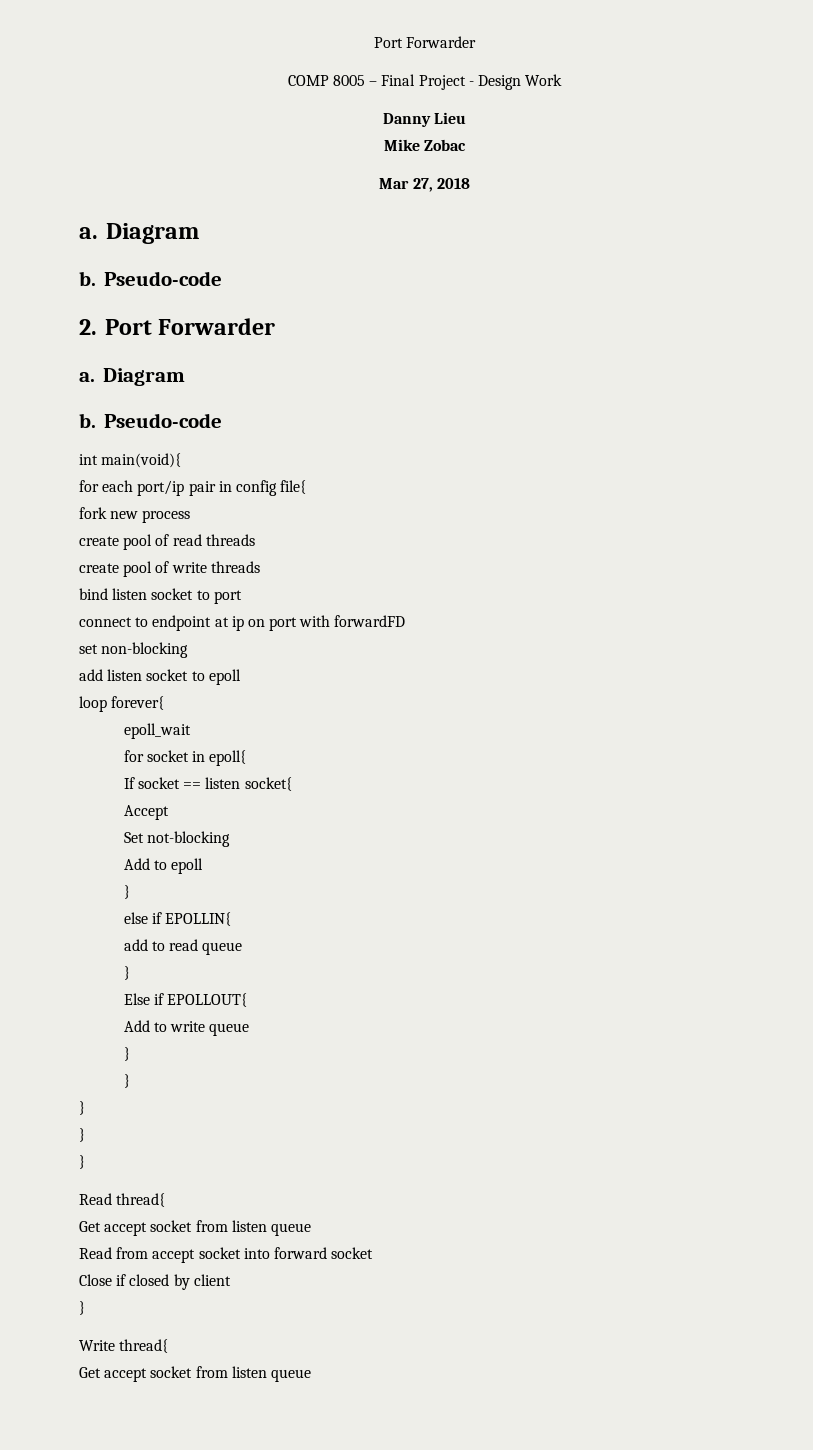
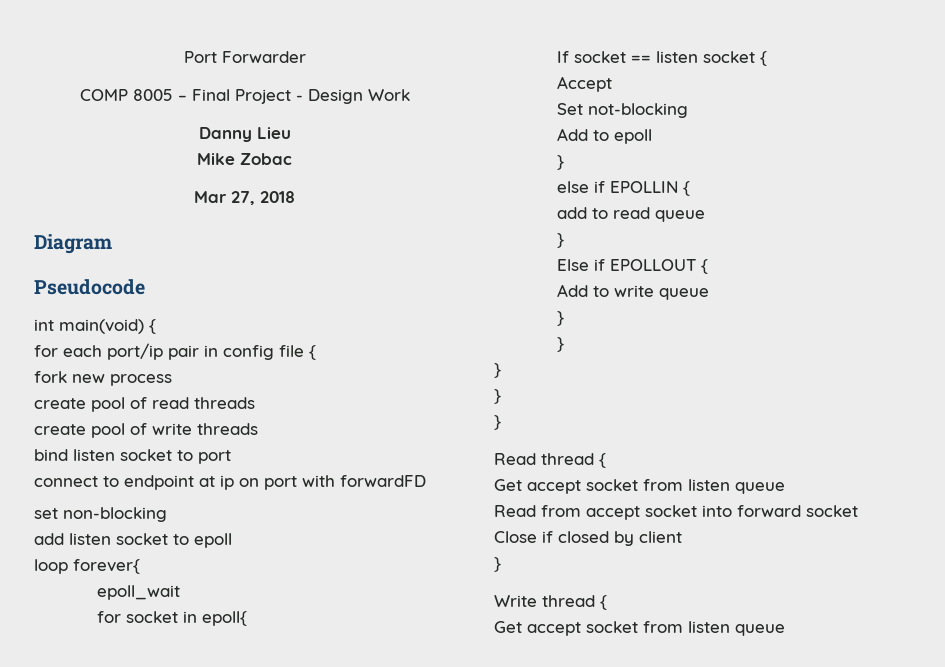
  Mar 27, 2018
- a. Diagram
- b. Pseudo-code
- 2. Port Forwarder
- a. Diagram
- b. Pseudo-code
+ Diagram
+ Pseudocode
- int main(void){
+ int main(void) {
- for each port/ip pair in config file{
+ for each port/ip pair in config file {
- If socket == listen socket{
+ If socket == listen socket {
- else if EPOLLIN{
+ else if EPOLLIN {
- Else if EPOLLOUT{
+ Else if EPOLLOUT {
- Read thread{
+ Read thread {
- Write thread{
+ Write thread {

